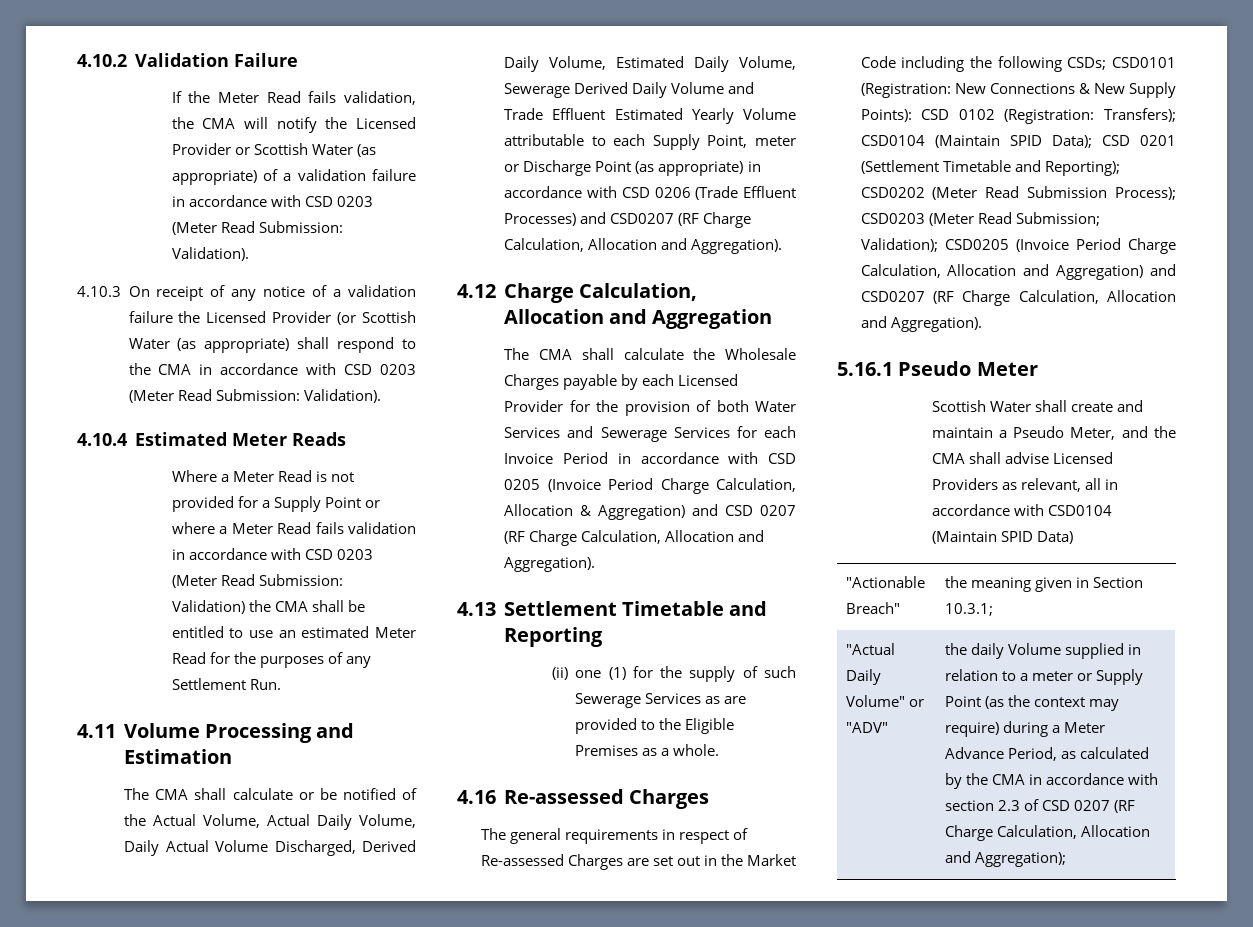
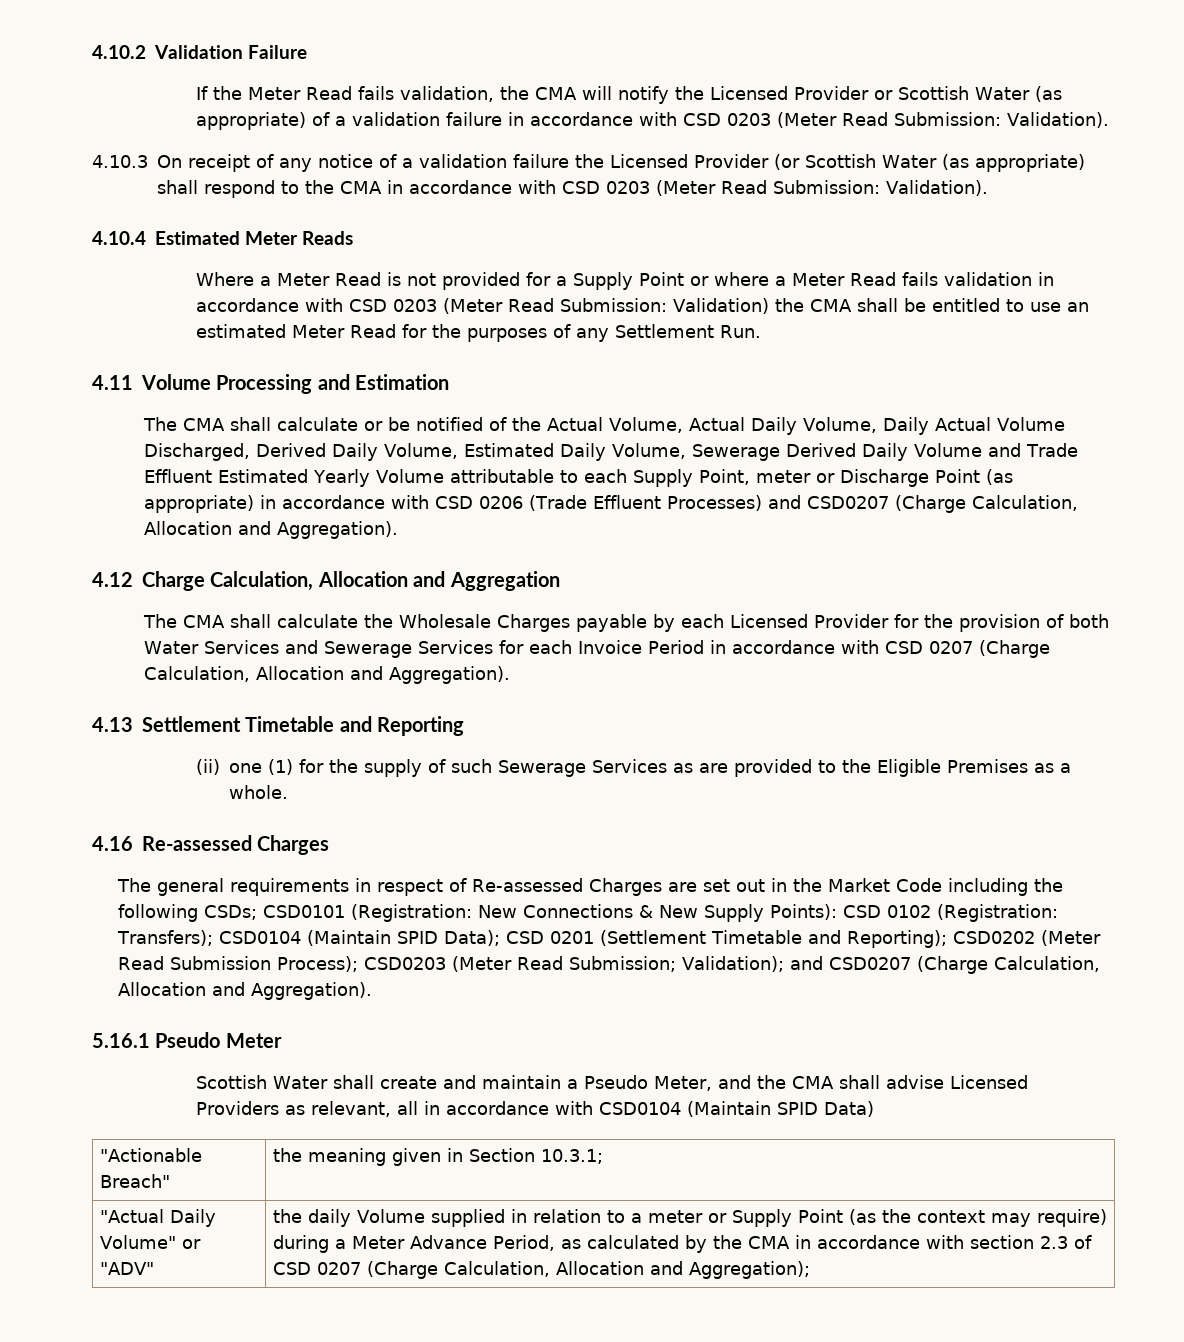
- The CMA shall calculate or be notified of the Actual Volume, Actual Daily Volume, Daily Actual Volume Discharged, Derived Daily Volume, Estimated Daily Volume, Sewerage Derived Daily Volume and Trade Effluent Estimated Yearly Volume attributable to each Supply Point, meter or Discharge Point (as appropriate) in accordance with CSD 0206 (Trade Effluent Processes) and CSD0207 (RF Charge Calculation, Allocation and Aggregation).
+ The CMA shall calculate or be notified of the Actual Volume, Actual Daily Volume, Daily Actual Volume Discharged, Derived Daily Volume, Estimated Daily Volume, Sewerage Derived Daily Volume and Trade Effluent Estimated Yearly Volume attributable to each Supply Point, meter or Discharge Point (as appropriate) in accordance with CSD 0206 (Trade Effluent Processes) and CSD0207 (Charge Calculation, Allocation and Aggregation).
- The CMA shall calculate the Wholesale Charges payable by each Licensed Provider for the provision of both Water Services and Sewerage Services for each Invoice Period in accordance with CSD 0205 (Invoice Period Charge Calculation, Allocation & Aggregation) and CSD 0207 (RF Charge Calculation, Allocation and Aggregation).
+ The CMA shall calculate the Wholesale Charges payable by each Licensed Provider for the provision of both Water Services and Sewerage Services for each Invoice Period in accordance with CSD 0207 (Charge Calculation, Allocation and Aggregation).
- The general requirements in respect of Re-assessed Charges are set out in the Market Code including the following CSDs; CSD0101 (Registration: New Connections & New Supply Points): CSD 0102 (Registration: Transfers); CSD0104 (Maintain SPID Data); CSD 0201 (Settlement Timetable and Reporting); CSD0202 (Meter Read Submission Process); CSD0203 (Meter Read Submission; Validation); CSD0205 (Invoice Period Charge Calculation, Allocation and Aggregation) and CSD0207 (RF Charge Calculation, Allocation and Aggregation).
+ The general requirements in respect of Re-assessed Charges are set out in the Market Code including the following CSDs; CSD0101 (Registration: New Connections & New Supply Points): CSD 0102 (Registration: Transfers); CSD0104 (Maintain SPID Data); CSD 0201 (Settlement Timetable and Reporting); CSD0202 (Meter Read Submission Process); CSD0203 (Meter Read Submission; Validation); and CSD0207 (Charge Calculation, Allocation and Aggregation).
- the daily Volume supplied in relation to a meter or Supply Point (as the context may require) during a Meter Advance Period, as calculated by the CMA in accordance with section 2.3 of CSD 0207 (RF Charge Calculation, Allocation and Aggregation);
+ the daily Volume supplied in relation to a meter or Supply Point (as the context may require) during a Meter Advance Period, as calculated by the CMA in accordance with section 2.3 of CSD 0207 (Charge Calculation, Allocation and Aggregation);

